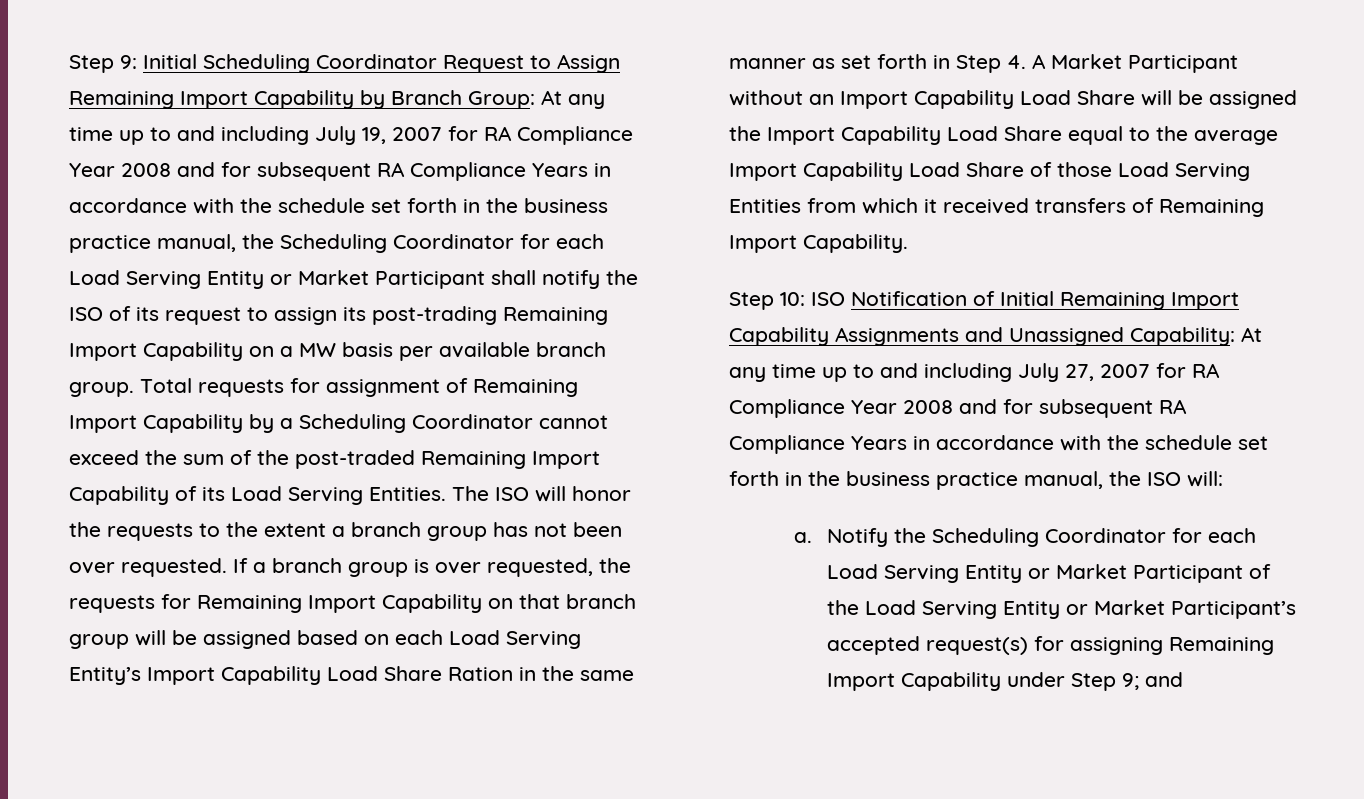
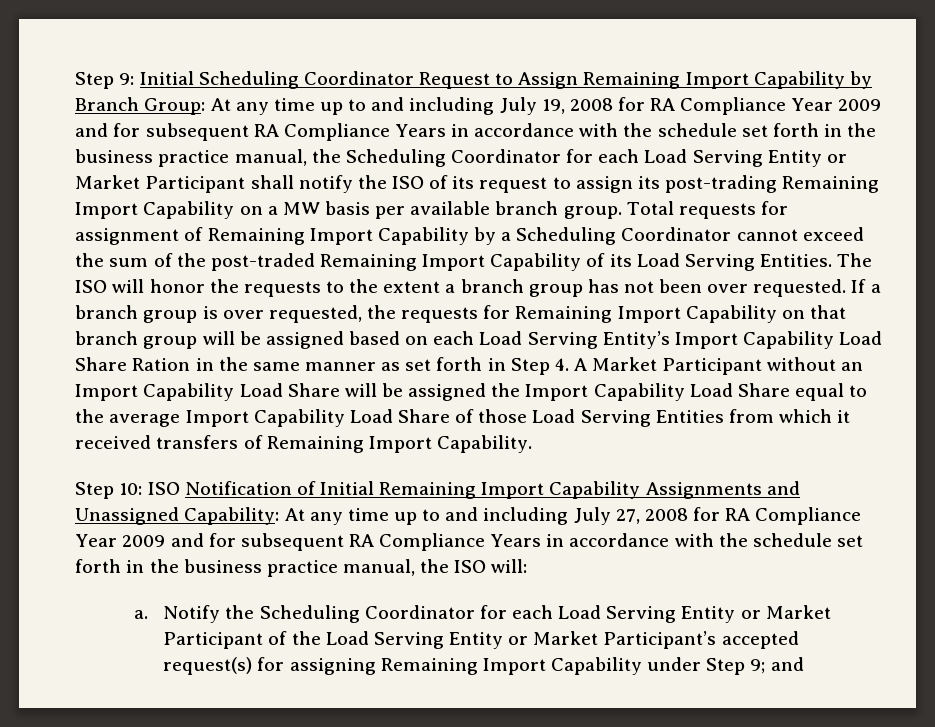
- At any time up to and including July 19, 2007 for RA Compliance Year 2008 and for subsequent RA Compliance Years in accordance with the schedule set forth in the business practice manual, the Scheduling Coordinator for each Load Serving Entity or Market Participant shall notify the ISO of its request to assign its post-trading Remaining Import Capability on a MW basis per available branch group.
+ At any time up to and including July 19, 2008 for RA Compliance Year 2009 and for subsequent RA Compliance Years in accordance with the schedule set forth in the business practice manual, the Scheduling Coordinator for each Load Serving Entity or Market Participant shall notify the ISO of its request to assign its post-trading Remaining Import Capability on a MW basis per available branch group.
- Step 10: ISO Notification of Initial Remaining Import Capability Assignments and Unassigned Capability: At any time up to and including July 27, 2007 for RA Compliance Year 2008 and for subsequent RA Compliance Years in accordance with the schedule set forth in the business practice manual, the ISO will:
+ Step 10: ISO Notification of Initial Remaining Import Capability Assignments and Unassigned Capability: At any time up to and including July 27, 2008 for RA Compliance Year 2009 and for subsequent RA Compliance Years in accordance with the schedule set forth in the business practice manual, the ISO will:

